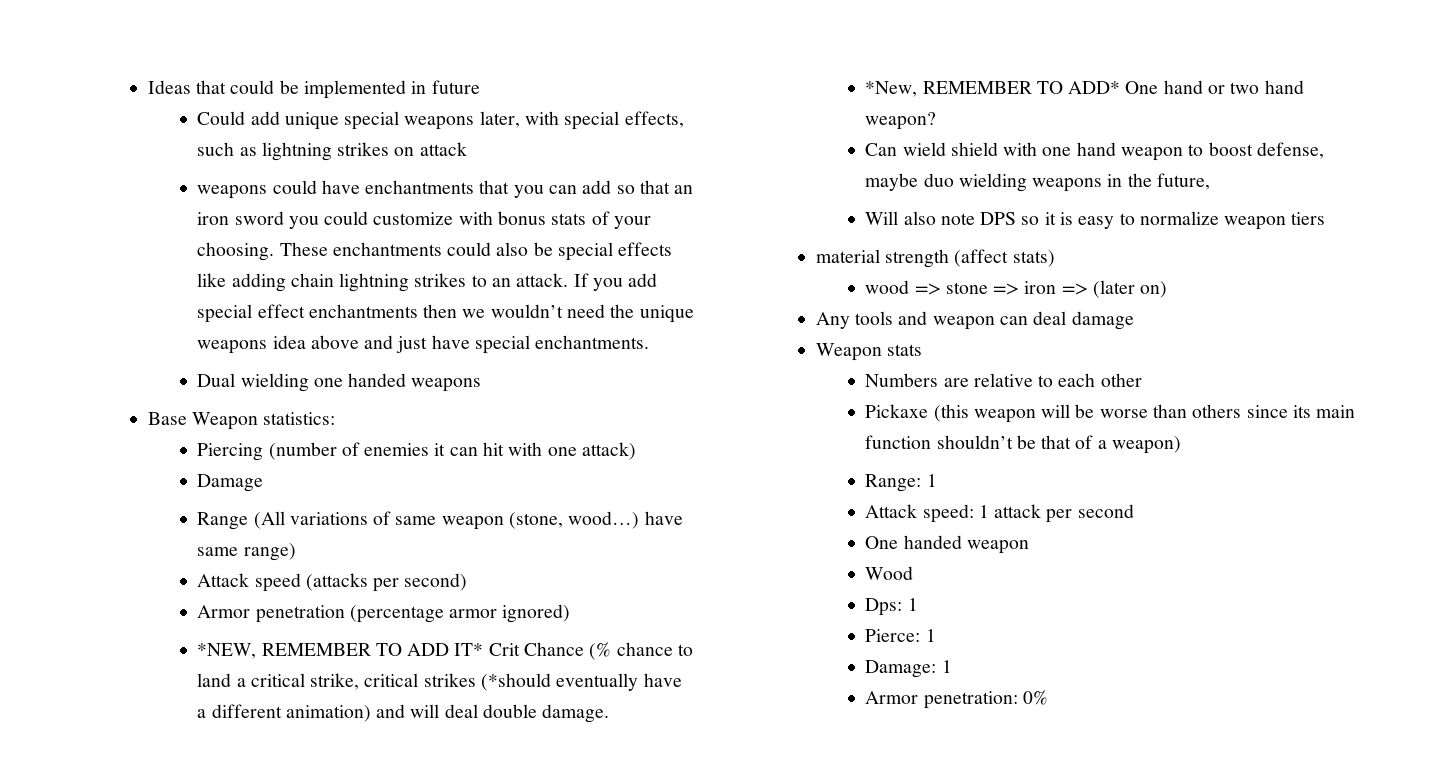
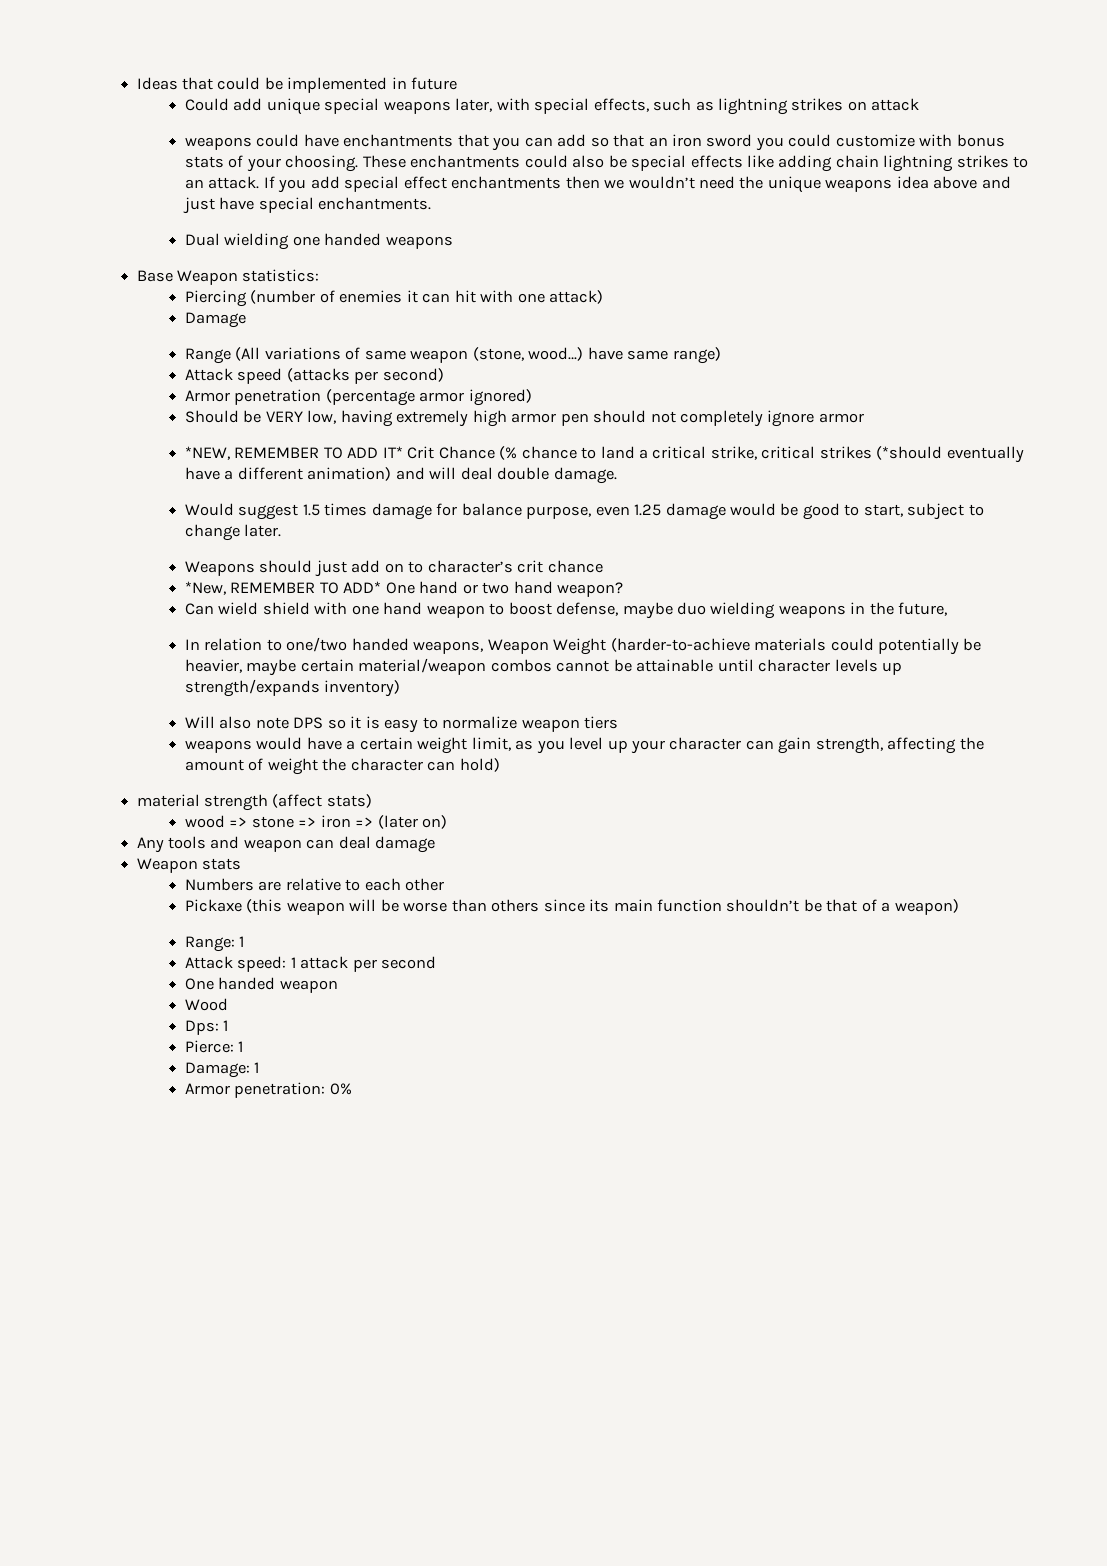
+ Should be VERY low, having extremely high armor pen should not completely ignore armor
+ Would suggest 1.5 times damage for balance purpose, even 1.25 damage would be good to start, subject to change later.
+ Weapons should just add on to character’s crit chance
+ In relation to one/two handed weapons, Weapon Weight (harder-to-achieve materials could potentially be heavier, maybe certain material/weapon combos cannot be attainable until character levels up strength/expands inventory)
+ weapons would have a certain weight limit, as you level up your character can gain strength, affecting the amount of weight the character can hold)

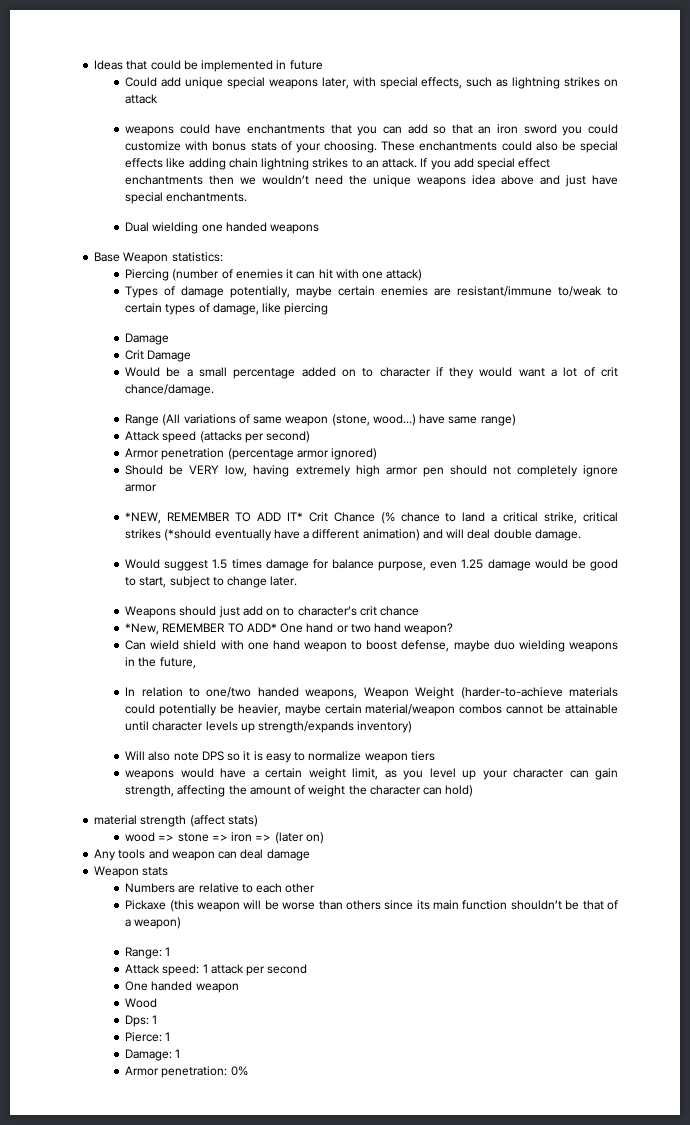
+ Types of damage potentially, maybe certain enemies are resistant/immune to/weak to certain types of damage, like piercing
  Damage
+ Crit Damage
+ Would be a small percentage added on to character if they would want a lot of crit chance/damage.

